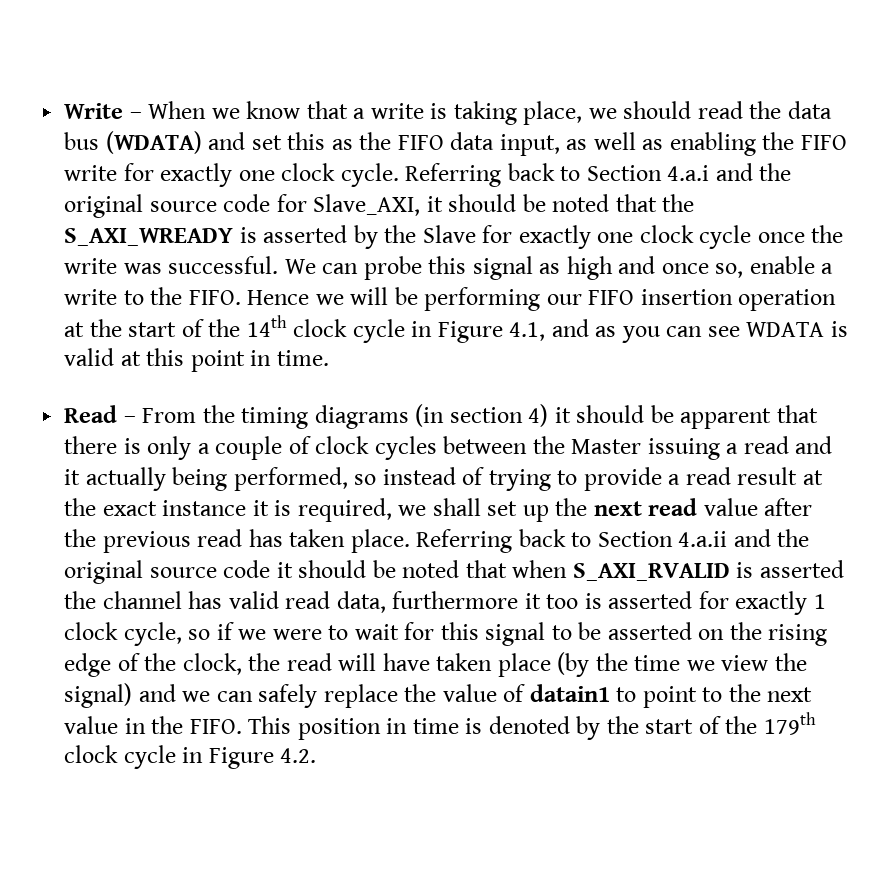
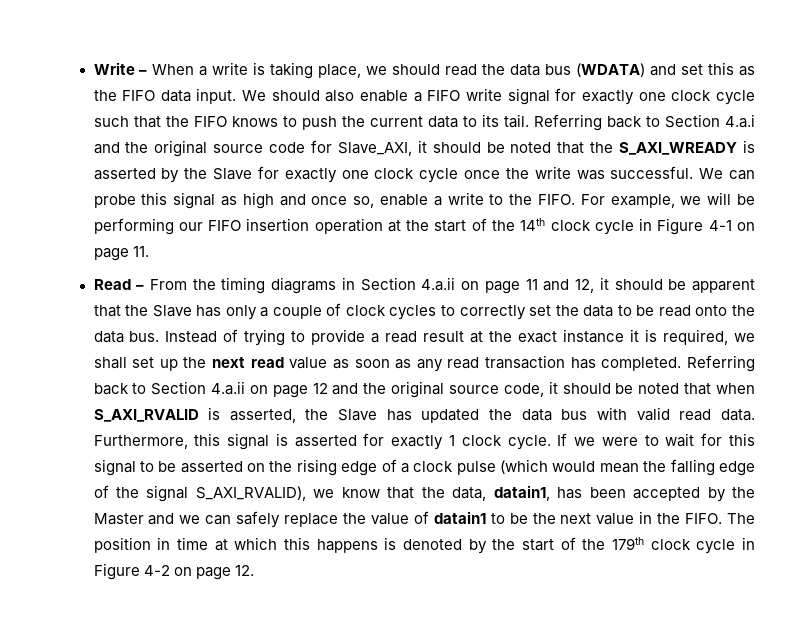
- Write – When we know that a write is taking place, we should read the data bus (WDATA) and set this as the FIFO data input, as well as enabling the FIFO write for exactly one clock cycle.
+ Write – When a write is taking place, we should read the data bus (WDATA) and set this as the FIFO data input. We should also enable a FIFO write signal for exactly one clock cycle such that the FIFO knows to push the current data to its tail.
- Hence we will be performing our FIFO insertion operation at the start of the 14th clock cycle in Figure 4.1, and as you can see WDATA is valid at this point in time.
+ For example, we will be performing our FIFO insertion operation at the start of the 14th clock cycle in Figure 4-1 on page 11.
- Read – From the timing diagrams (in section 4) it should be apparent that there is only a couple of clock cycles between the Master issuing a read and it actually being performed, so instead of trying to provide a read result at the exact instance it is required, we shall set up the next read value after the previous read has taken place.
+ Read – From the timing diagrams in Section 4.a.ii on page 11 and 12, it should be apparent that the Slave has only a couple of clock cycles to correctly set the data to be read onto the data bus. Instead of trying to provide a read result at the exact instance it is required, we shall set up the next read value as soon as any read transaction has completed.
- Referring back to Section 4.a.ii and the original source code it should be noted that when S_AXI_RVALID is asserted the channel has valid read data, furthermore it too is asserted for exactly 1 clock cycle, so if we were to wait for this signal to be asserted on the rising edge of the clock, the read will have taken place (by the time we view the signal) and we can safely replace the value of datain1 to point to the next value in the FIFO.
+ Referring back to Section 4.a.ii on page 12 and the original source code, it should be noted that when S_AXI_RVALID is asserted, the Slave has updated the data bus with valid read data. Furthermore, this signal is asserted for exactly 1 clock cycle. If we were to wait for this signal to be asserted on the rising edge of a clock pulse (which would mean the falling edge of the signal S_AXI_RVALID), we know that the data, datain1, has been accepted by the Master and we can safely replace the value of datain1 to be the next value in the FIFO.
- This position in time is denoted by the start of the 179th clock cycle in Figure 4.2.
+ The position in time at which this happens is denoted by the start of the 179th clock cycle in Figure 4-2 on page 12.

